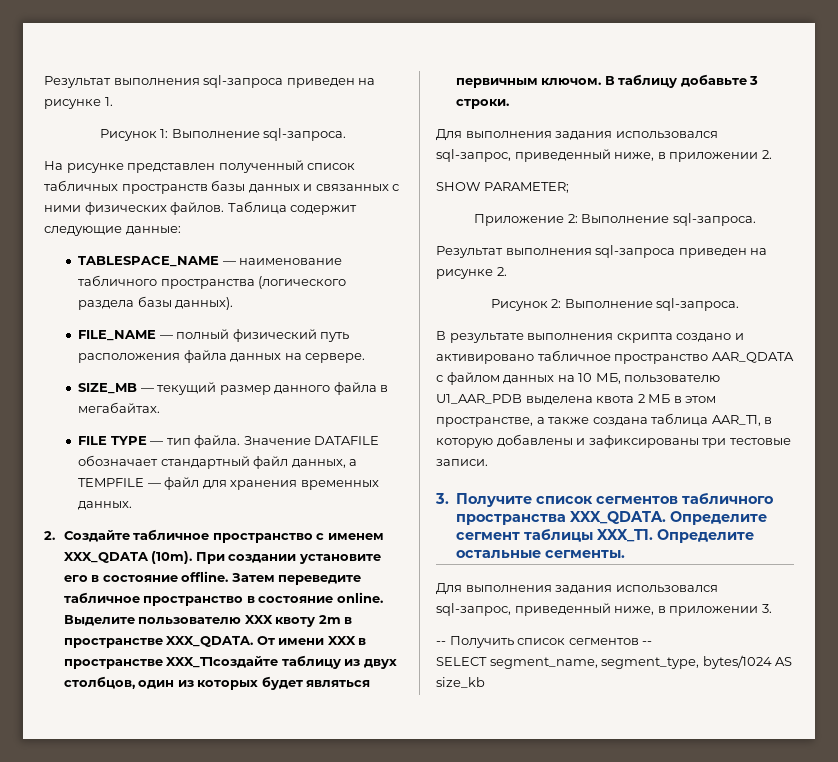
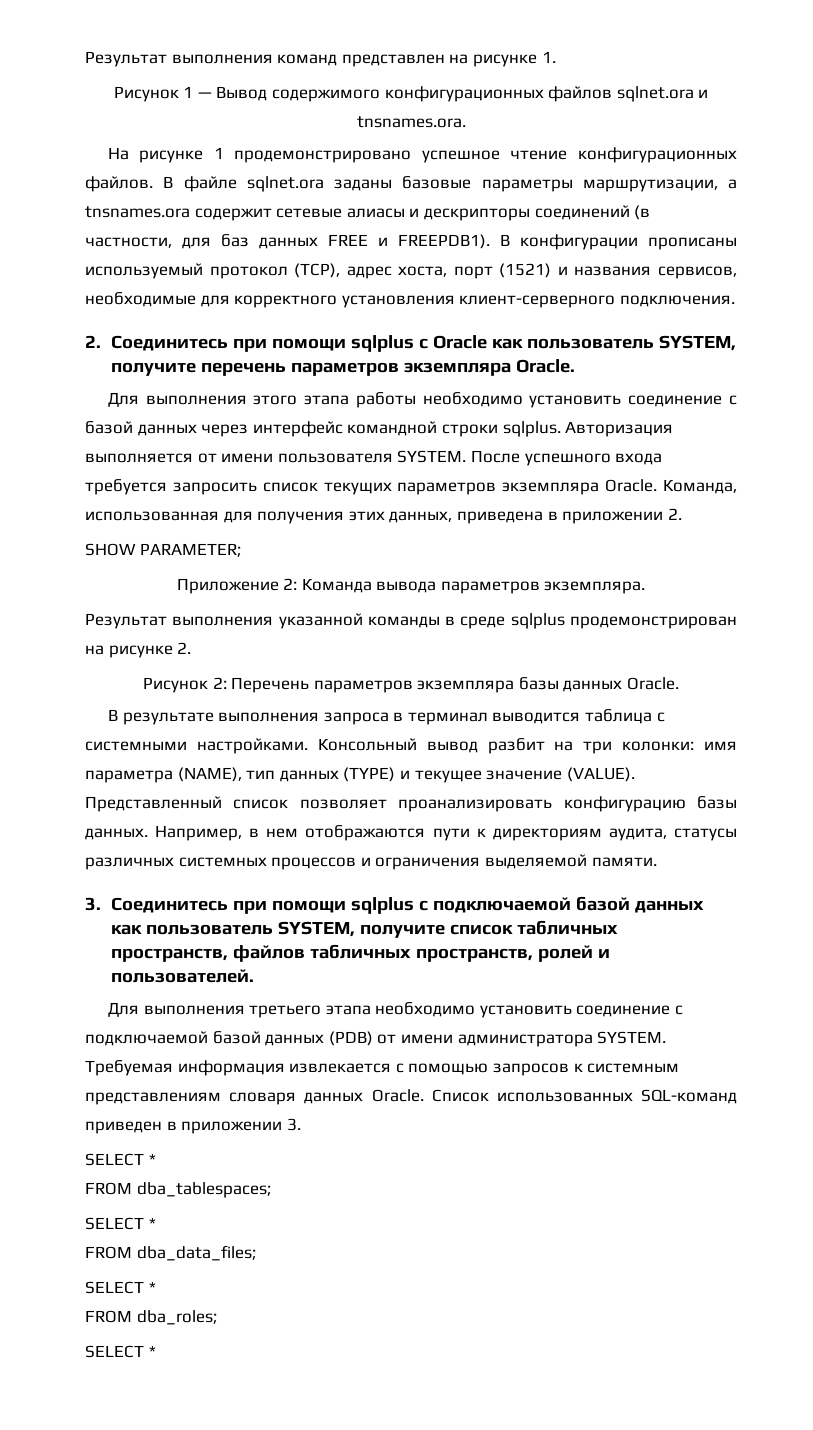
- Результат выполнения sql-запроса приведен на рисунке 1.
+ Результат выполнения команд представлен на рисунке 1.
- Рисунок 1: Выполнение sql-запроса.
- На рисунке представлен полученный список табличных пространств базы данных и связанных с ними физических файлов. Таблица содержит следующие данные:
- TABLESPACE_NAME — наименование табличного пространства (логического раздела базы данных).
- FILE_NAME — полный физический путь расположения файла данных на сервере.
- SIZE_MB — текущий размер данного файла в мегабайтах.
- FILE TYPE — тип файла. Значение DATAFILE обозначает стандартный файл данных, а TEMPFILE — файл для хранения временных данных.
- 2. Создайте табличное пространство с именем XXX_QDATA (10m). При создании установите его в состояние offline. Затем переведите табличное пространство в состояние online. Выделите пользователю XXX квоту 2m в пространстве XXX_QDATA. От имени XXX в пространстве XXX_T1создайте таблицу из двух столбцов, один из которых будет являться первичным ключом. В таблицу добавьте 3 строки.
- Для выполнения задания использовался sql-запрос, приведенный ниже, в приложении 2.
+ Рисунок 1 — Вывод содержимого конфигурационных файлов sqlnet.ora и tnsnames.ora.
+ На рисунке 1 продемонстрировано успешное чтение конфигурационных файлов. В файле sqlnet.ora заданы базовые параметры маршрутизации, а tnsnames.ora содержит сетевые алиасы и дескрипторы соединений (в частности, для баз данных FREE и FREEPDB1). В конфигурации прописаны используемый протокол (TCP), адрес хоста, порт (1521) и названия сервисов, необходимые для корректного установления клиент-серверного подключения.
+ 2. Соединитесь при помощи sqlplus с Oracle как пользователь SYSTEM, получите перечень параметров экземпляра Oracle.
+ Для выполнения этого этапа работы необходимо установить соединение с базой данных через интерфейс командной строки sqlplus. Авторизация выполняется от имени пользователя SYSTEM. После успешного входа требуется запросить список текущих параметров экземпляра Oracle. Команда, использованная для получения этих данных, приведена в приложении 2.
- Приложение 2: Выполнение sql-запроса.
- Результат выполнения sql-запроса приведен на рисунке 2.
+ Приложение 2: Команда вывода параметров экземпляра.
+ Результат выполнения указанной команды в среде sqlplus продемонстрирован на рисунке 2.
- Рисунок 2: Выполнение sql-запроса.
- В результате выполнения скрипта создано и активировано табличное пространство AAR_QDATA с файлом данных на 10 МБ, пользователю U1_AAR_PDB выделена квота 2 МБ в этом пространстве, а также создана таблица AAR_T1, в которую добавлены и зафиксированы три тестовые записи.
- 3. Получите список сегментов табличного пространства XXX_QDATA. Определите сегмент таблицы XXX_T1. Определите остальные сегменты.
- Для выполнения задания использовался sql-запрос, приведенный ниже, в приложении 3.
- -- Получить список сегментов --
- SELECT segment_name, segment_type, bytes/1024 AS size_kb
+ Рисунок 2: Перечень параметров экземпляра базы данных Oracle.
+ В результате выполнения запроса в терминал выводится таблица с системными настройками. Консольный вывод разбит на три колонки: имя параметра (NAME), тип данных (TYPE) и текущее значение (VALUE). Представленный список позволяет проанализировать конфигурацию базы данных. Например, в нем отображаются пути к директориям аудита, статусы различных системных процессов и ограничения выделяемой памяти.
+ 3. Соединитесь при помощи sqlplus с подключаемой базой данных как пользователь SYSTEM, получите список табличных пространств, файлов табличных пространств, ролей и пользователей.
+ Для выполнения третьего этапа необходимо установить соединение с подключаемой базой данных (PDB) от имени администратора SYSTEM. Требуемая информация извлекается с помощью запросов к системным представлениям словаря данных Oracle. Список использованных SQL-команд приведен в приложении 3.
+ SELECT *
+ FROM dba_tablespaces;
+ SELECT *
+ FROM dba_data_files;
+ SELECT *
+ FROM dba_roles;
+ SELECT *

